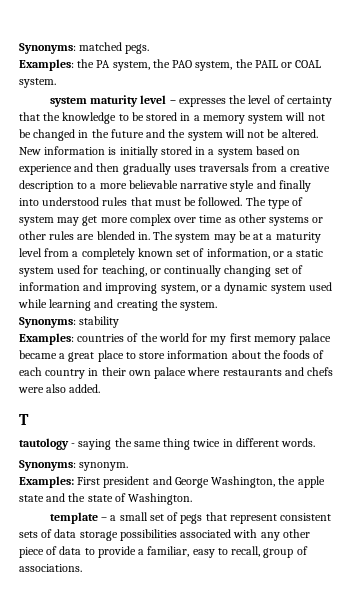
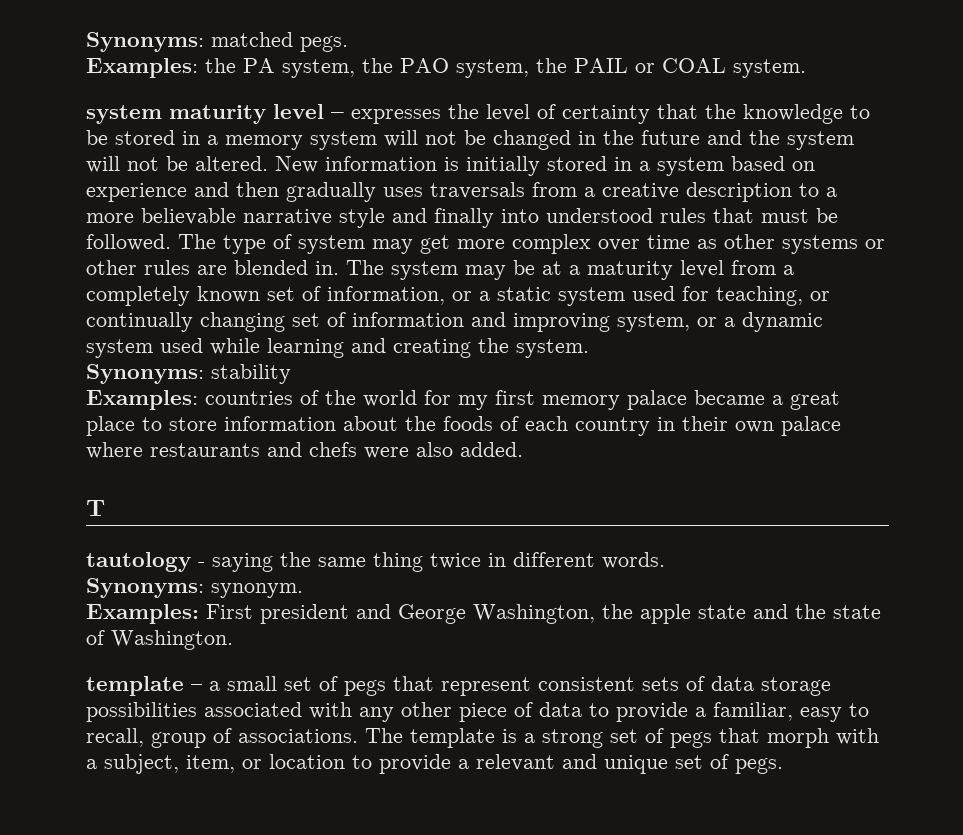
+ The template is a strong set of pegs that morph with a subject, item, or location to provide a relevant and unique set of pegs.

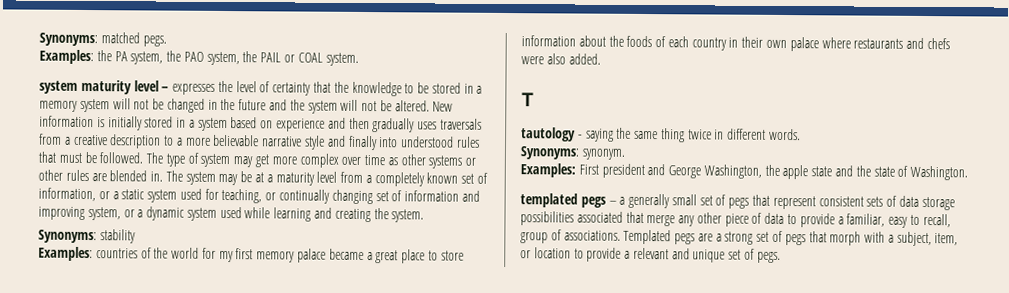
- template – a small set of pegs that represent consistent sets of data storage possibilities associated with any other piece of data to provide a familiar, easy to recall, group of associations.
+ templated pegs – a generally small set of pegs that represent consistent sets of data storage possibilities associated that merge any other piece of data to provide a familiar, easy to recall, group of associations.
- The template is a strong set of pegs that morph with a subject, item, or location to provide a relevant and unique set of pegs.
+ Templated pegs are a strong set of pegs that morph with a subject, item, or location to provide a relevant and unique set of pegs.

